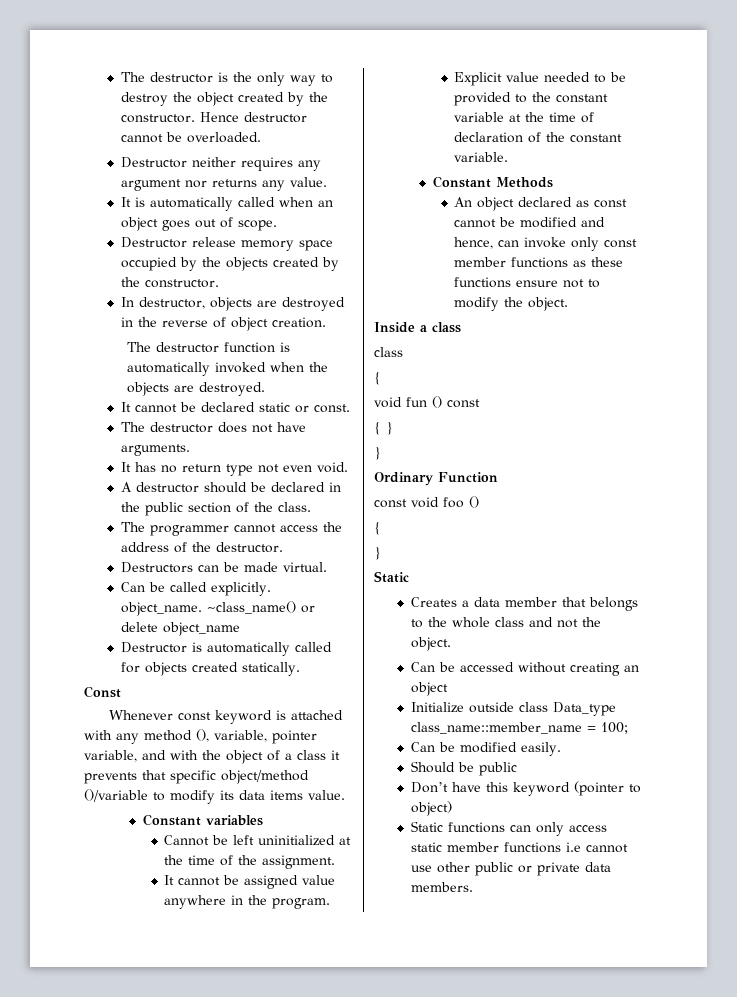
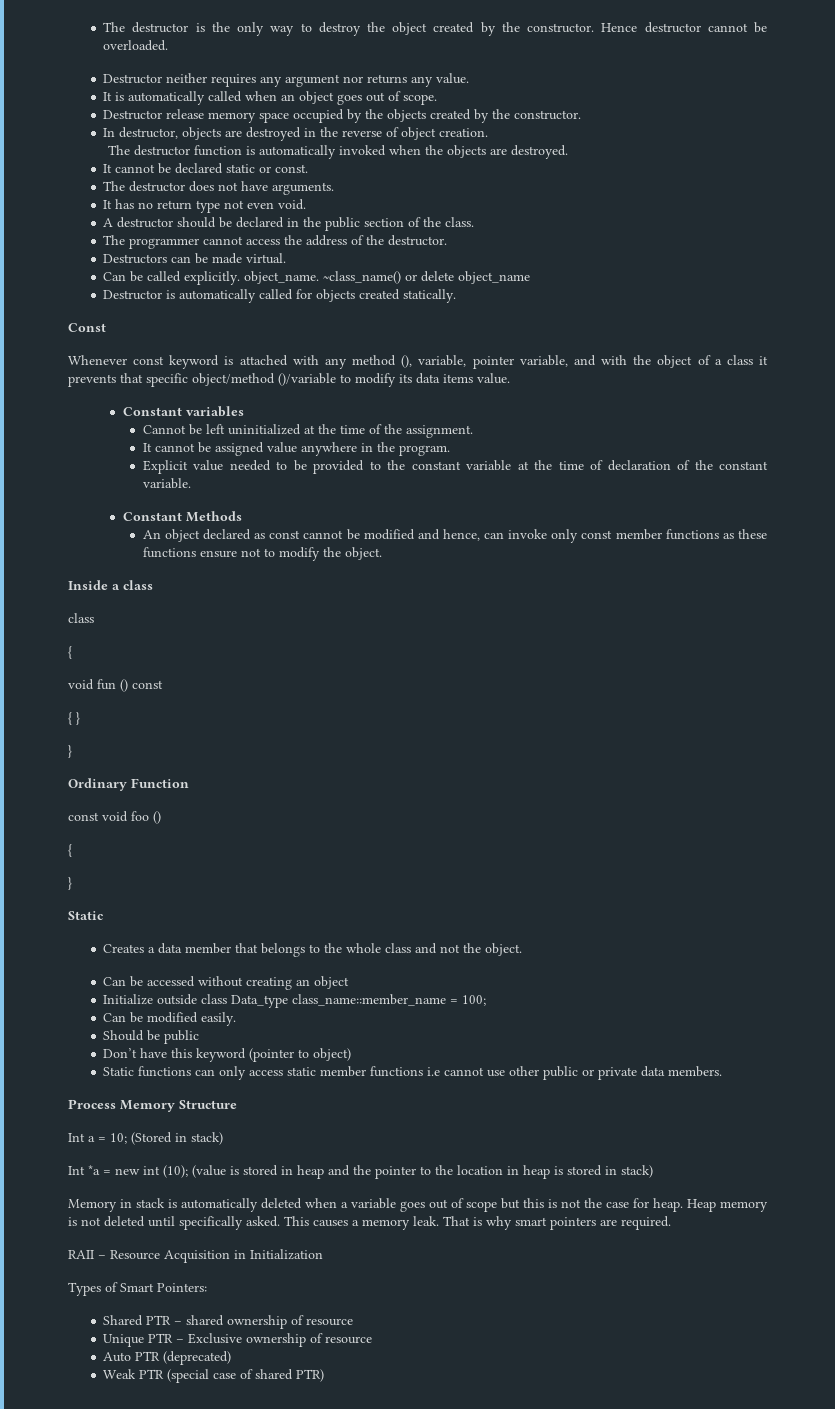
+ Process Memory Structure
+ Int a = 10; (Stored in stack)
+ Int *a = new int (10); (value is stored in heap and the pointer to the location in heap is stored in stack)
+ Memory in stack is automatically deleted when a variable goes out of scope but this is not the case for heap. Heap memory is not deleted until specifically asked. This causes a memory leak. That is why smart pointers are required.
+ RAII – Resource Acquisition in Initialization
+ Types of Smart Pointers:
+ Shared PTR – shared ownership of resource
+ Unique PTR – Exclusive ownership of resource
+ Auto PTR (deprecated)
+ Weak PTR (special case of shared PTR)

